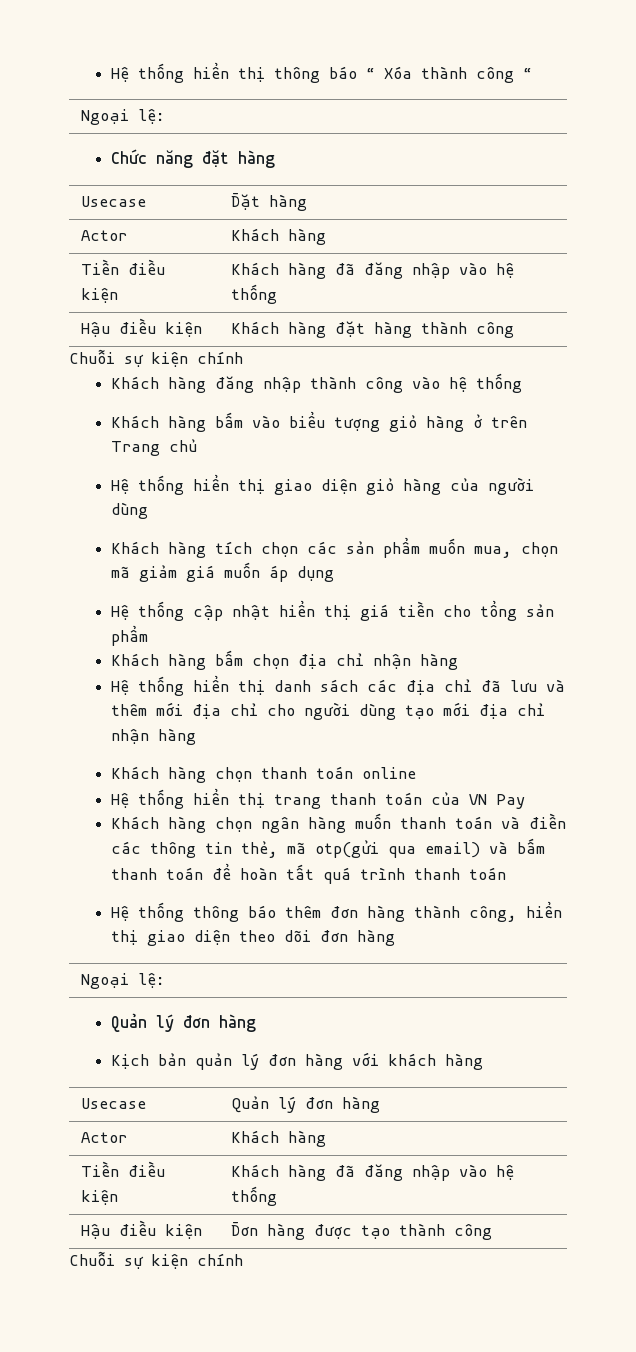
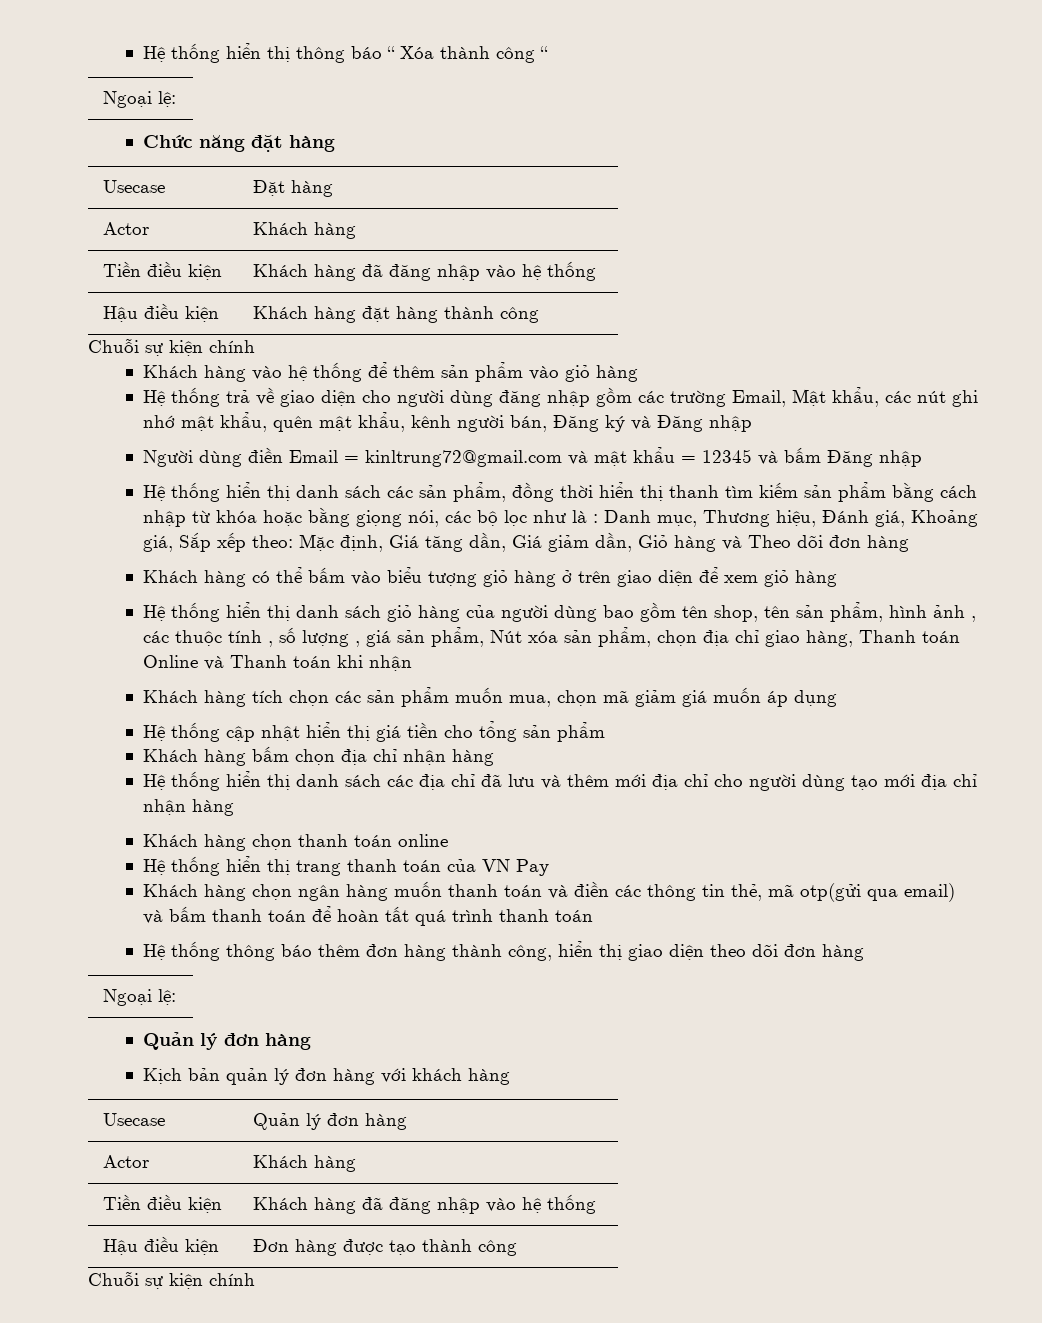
- Khách hàng đăng nhập thành công vào hệ thống
- Khách hàng bấm vào biểu tượng giỏ hàng ở trên Trang chủ
- Hệ thống hiển thị giao diện giỏ hàng của người dùng
+ Khách hàng vào hệ thống để thêm sản phẩm vào giỏ hàng
+ Hệ thống trả về giao diện cho người dùng đăng nhập gồm các trường Email, Mật khẩu, các nút ghi nhớ mật khẩu, quên mật khẩu, kênh người bán, Đăng ký và Đăng nhập
+ Người dùng điền Email = kinltrung72@gmail.com và mật khẩu = 12345 và bấm Đăng nhập
+ Hệ thống hiển thị danh sách các sản phẩm, đồng thời hiển thị thanh tìm kiếm sản phẩm bằng cách nhập từ khóa hoặc bằng giọng nói, các bộ lọc như là : Danh mục, Thương hiệu, Đánh giá, Khoảng giá, Sắp xếp theo: Mặc định, Giá tăng dần, Giá giảm dần, Giỏ hàng và Theo dõi đơn hàng
+ Khách hàng có thể bấm vào biểu tượng giỏ hàng ở trên giao diện để xem giỏ hàng
+ Hệ thống hiển thị danh sách giỏ hàng của người dùng bao gồm tên shop, tên sản phẩm, hình ảnh , các thuộc tính , số lượng , giá sản phẩm, Nút xóa sản phẩm, chọn địa chỉ giao hàng, Thanh toán Online và Thanh toán khi nhận

